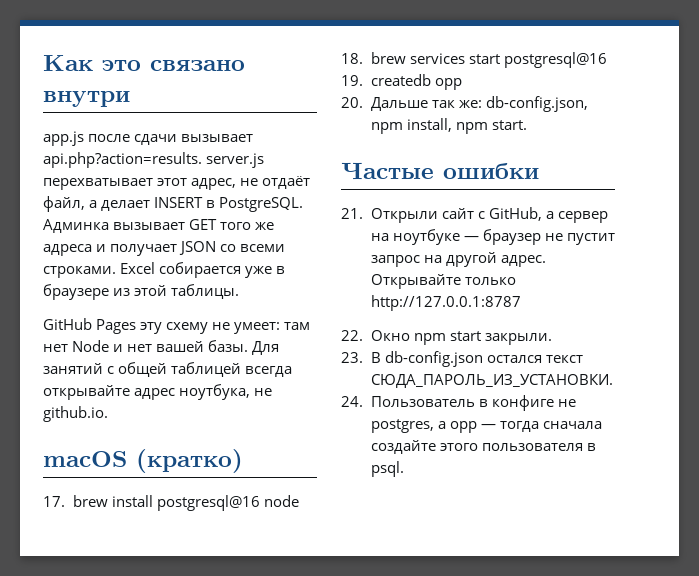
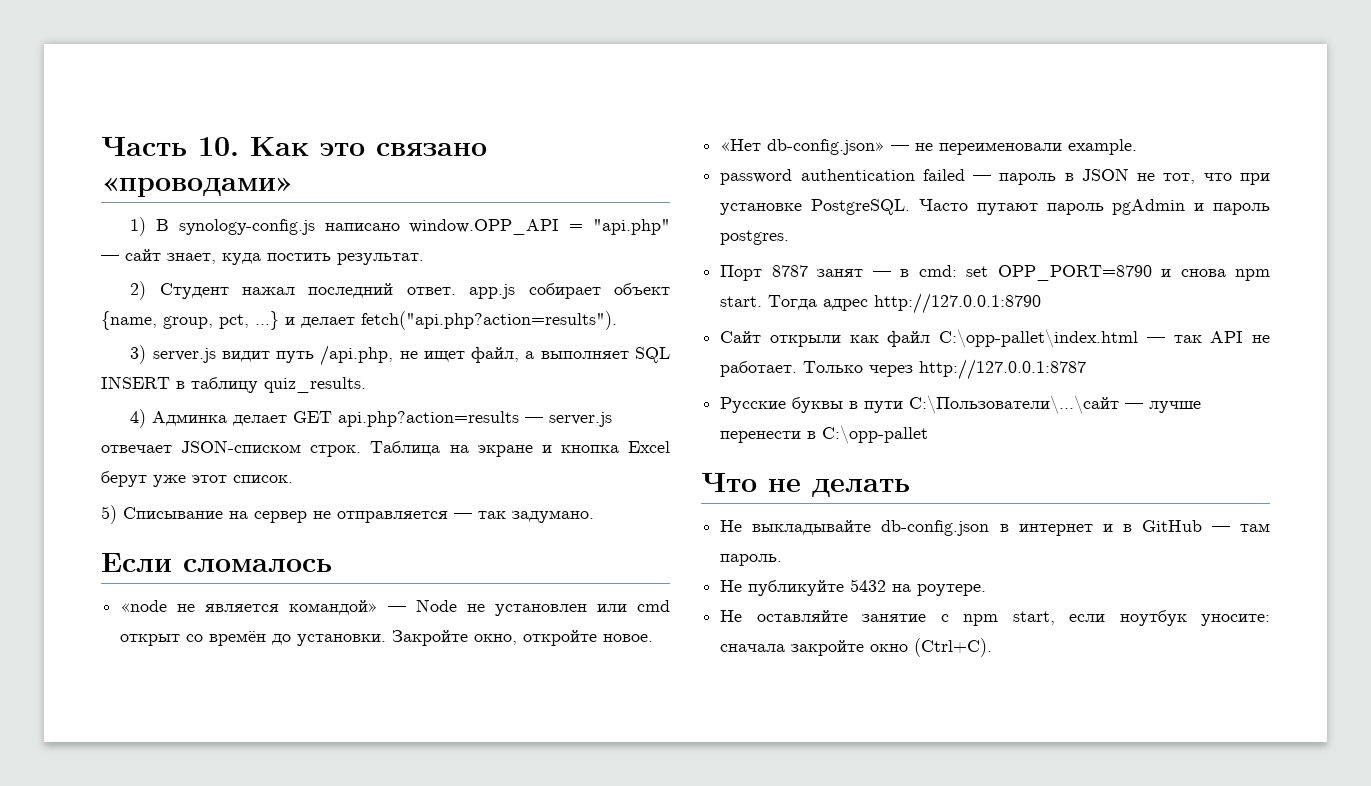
- Как это связано внутри
- app.js после сдачи вызывает api.php?action=results. server.js перехватывает этот адрес, не отдаёт файл, а делает INSERT в PostgreSQL. Админка вызывает GET того же адреса и получает JSON со всеми строками. Excel собирается уже в браузере из этой таблицы.
- GitHub Pages эту схему не умеет: там нет Node и нет вашей базы. Для занятий с общей таблицей всегда открывайте адрес ноутбука, не github.io.
- macOS (кратко)
- 17. brew install postgresql@16 node
- 18. brew services start postgresql@16
- 19. createdb opp
- 20. Дальше так же: db-config.json, npm install, npm start.
- Частые ошибки
- 21. Открыли сайт с GitHub, а сервер на ноутбуке — браузер не пустит запрос на другой адрес. Открывайте только http://127.0.0.1:8787
- 22. Окно npm start закрыли.
- 23. В db-config.json остался текст СЮДА_ПАРОЛЬ_ИЗ_УСТАНОВКИ.
- 24. Пользователь в конфиге не postgres, а opp — тогда сначала создайте этого пользователя в psql.
+ Часть 10. Как это связано «проводами»
+ 1) В synology-config.js написано window.OPP_API = "api.php" — сайт знает, куда постить результат.
+ 2) Студент нажал последний ответ. app.js собирает объект {name, group, pct, ...} и делает fetch("api.php?action=results").
+ 3) server.js видит путь /api.php, не ищет файл, а выполняет SQL INSERT в таблицу quiz_results.
+ 4) Админка делает GET api.php?action=results — server.js отвечает JSON-списком строк. Таблица на экране и кнопка Excel берут уже этот список.
+ 5) Списывание на сервер не отправляется — так задумано.
+ Если сломалось
+ «node не является командой» — Node не установлен или cmd открыт со времён до установки. Закройте окно, откройте новое.
+ «Нет db-config.json» — не переименовали example.
+ password authentication failed — пароль в JSON не тот, что при установке PostgreSQL. Часто путают пароль pgAdmin и пароль postgres.
+ Порт 8787 занят — в cmd: set OPP_PORT=8790 и снова npm start. Тогда адрес http://127.0.0.1:8790
+ Сайт открыли как файл C:\opp-pallet\index.html — так API не работает. Только через http://127.0.0.1:8787
+ Русские буквы в пути C:\Пользователи\...\сайт — лучше перенести в C:\opp-pallet
+ Что не делать
+ Не выкладывайте db-config.json в интернет и в GitHub — там пароль.
+ Не публикуйте 5432 на роутере.
+ Не оставляйте занятие с npm start, если ноутбук уносите: сначала закройте окно (Ctrl+C).

